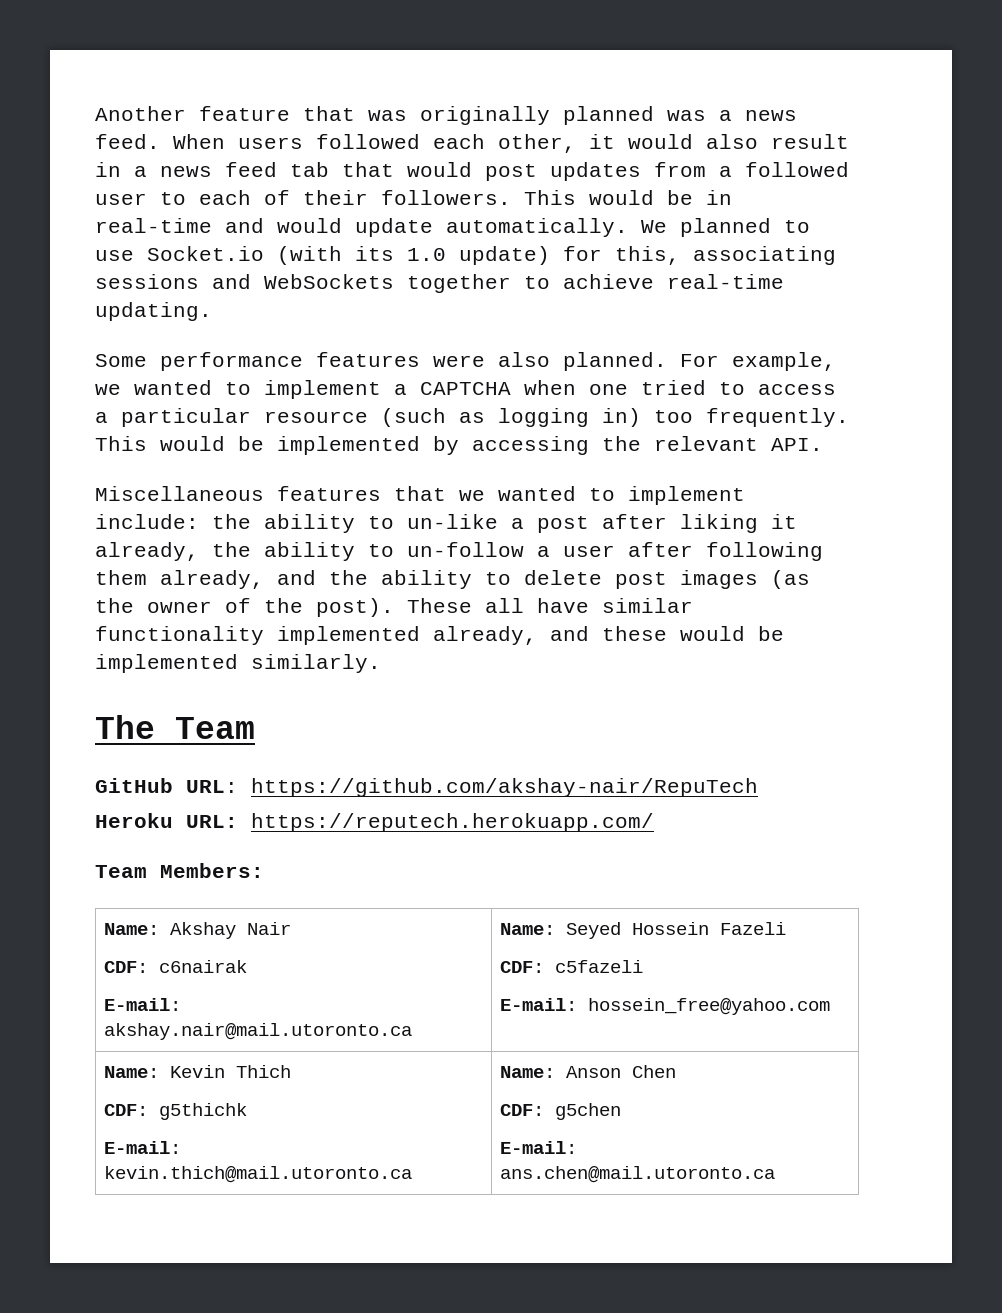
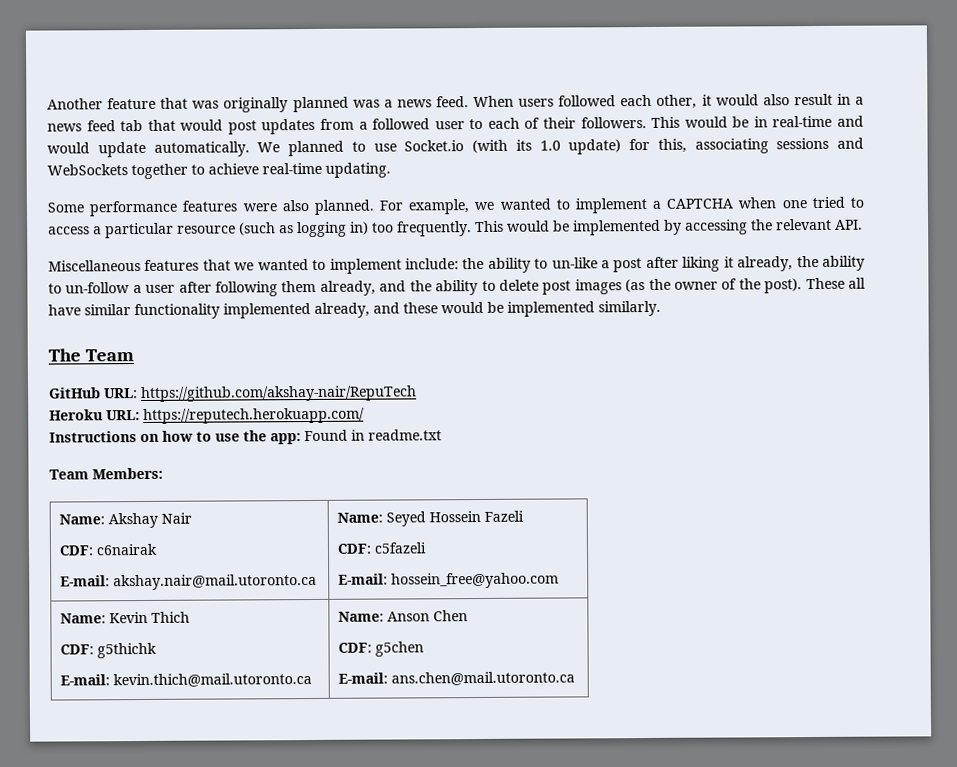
+ Instructions on how to use the app: Found in readme.txt

